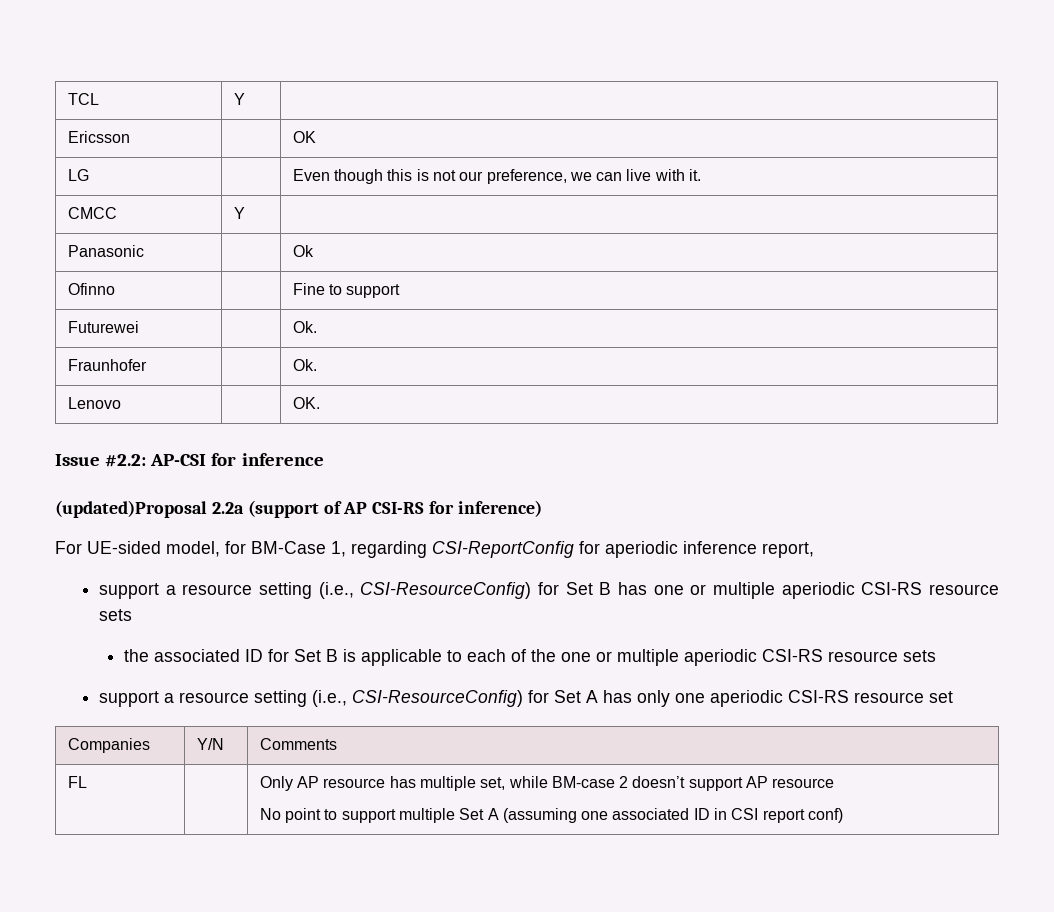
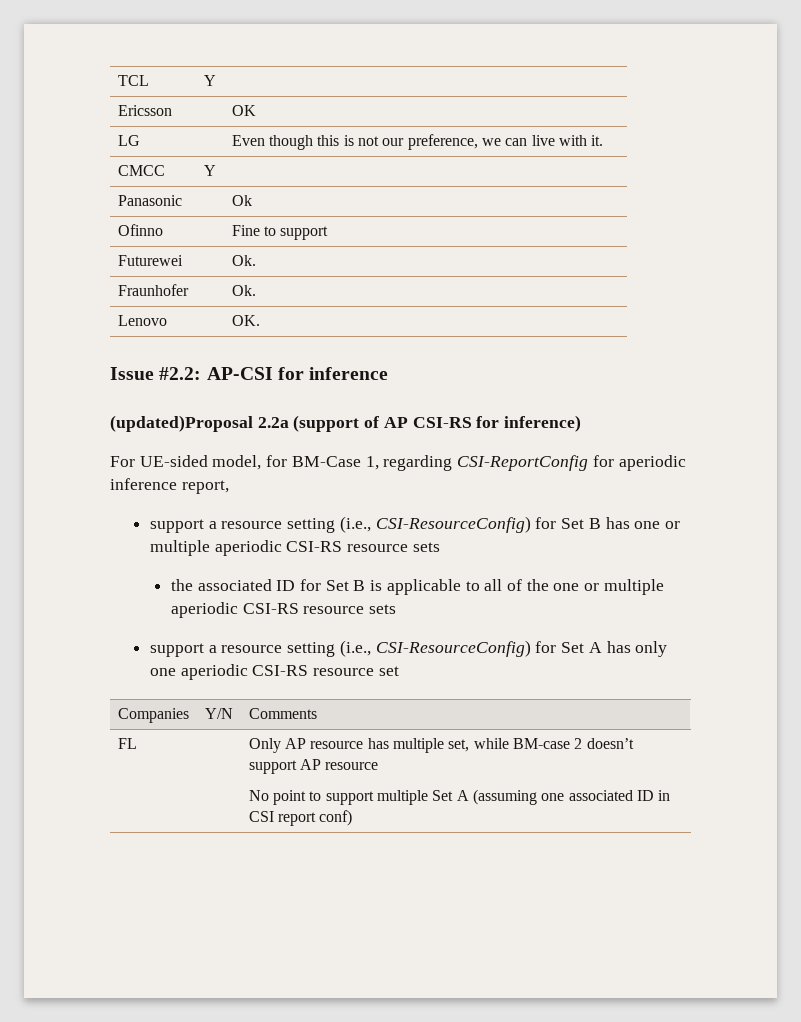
- the associated ID for Set B is applicable to each of the one or multiple aperiodic CSI-RS resource sets
+ the associated ID for Set B is applicable to all of the one or multiple aperiodic CSI-RS resource sets

